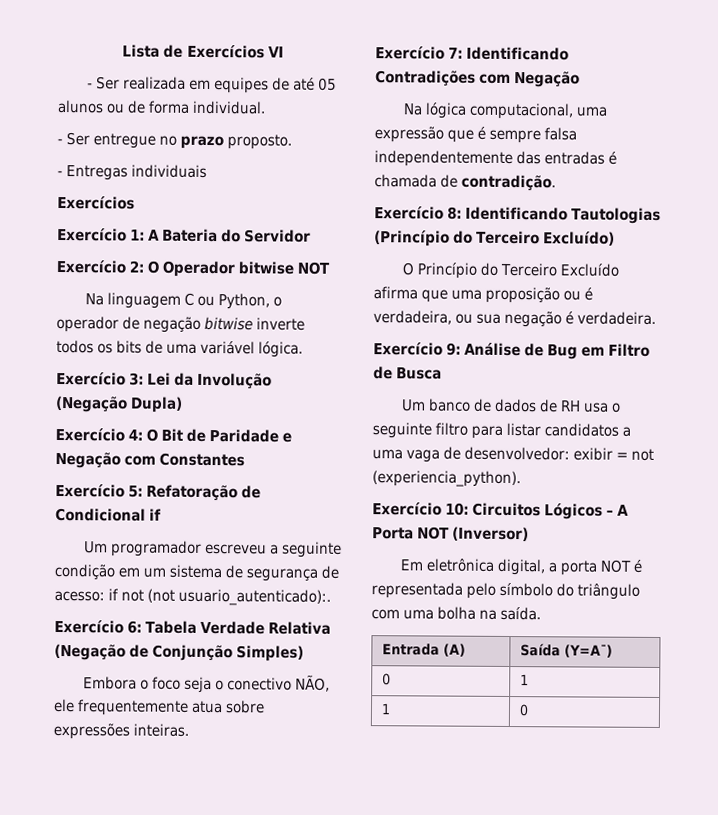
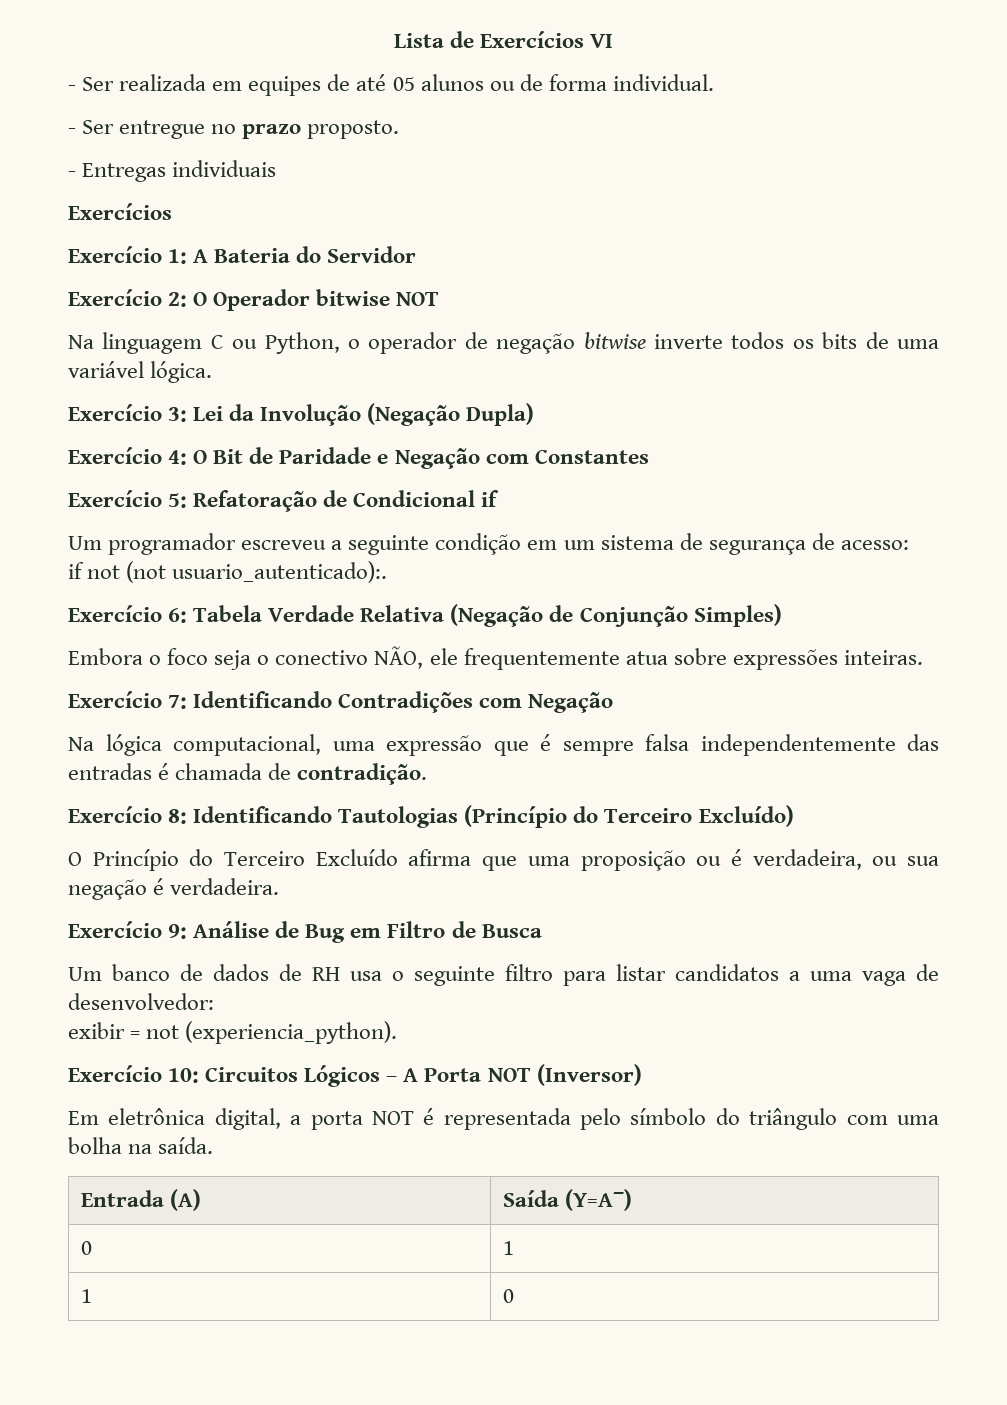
- Um programador escreveu a seguinte condição em um sistema de segurança de acesso: if not (not usuario_autenticado):.
+ Um programador escreveu a seguinte condição em um sistema de segurança de acesso:
+ if not (not usuario_autenticado):.
- Um banco de dados de RH usa o seguinte filtro para listar candidatos a uma vaga de desenvolvedor: exibir = not (experiencia_python).
+ Um banco de dados de RH usa o seguinte filtro para listar candidatos a uma vaga de desenvolvedor:
+ exibir = not (experiencia_python).

